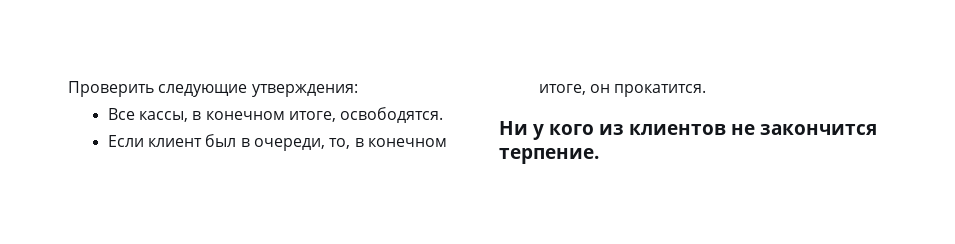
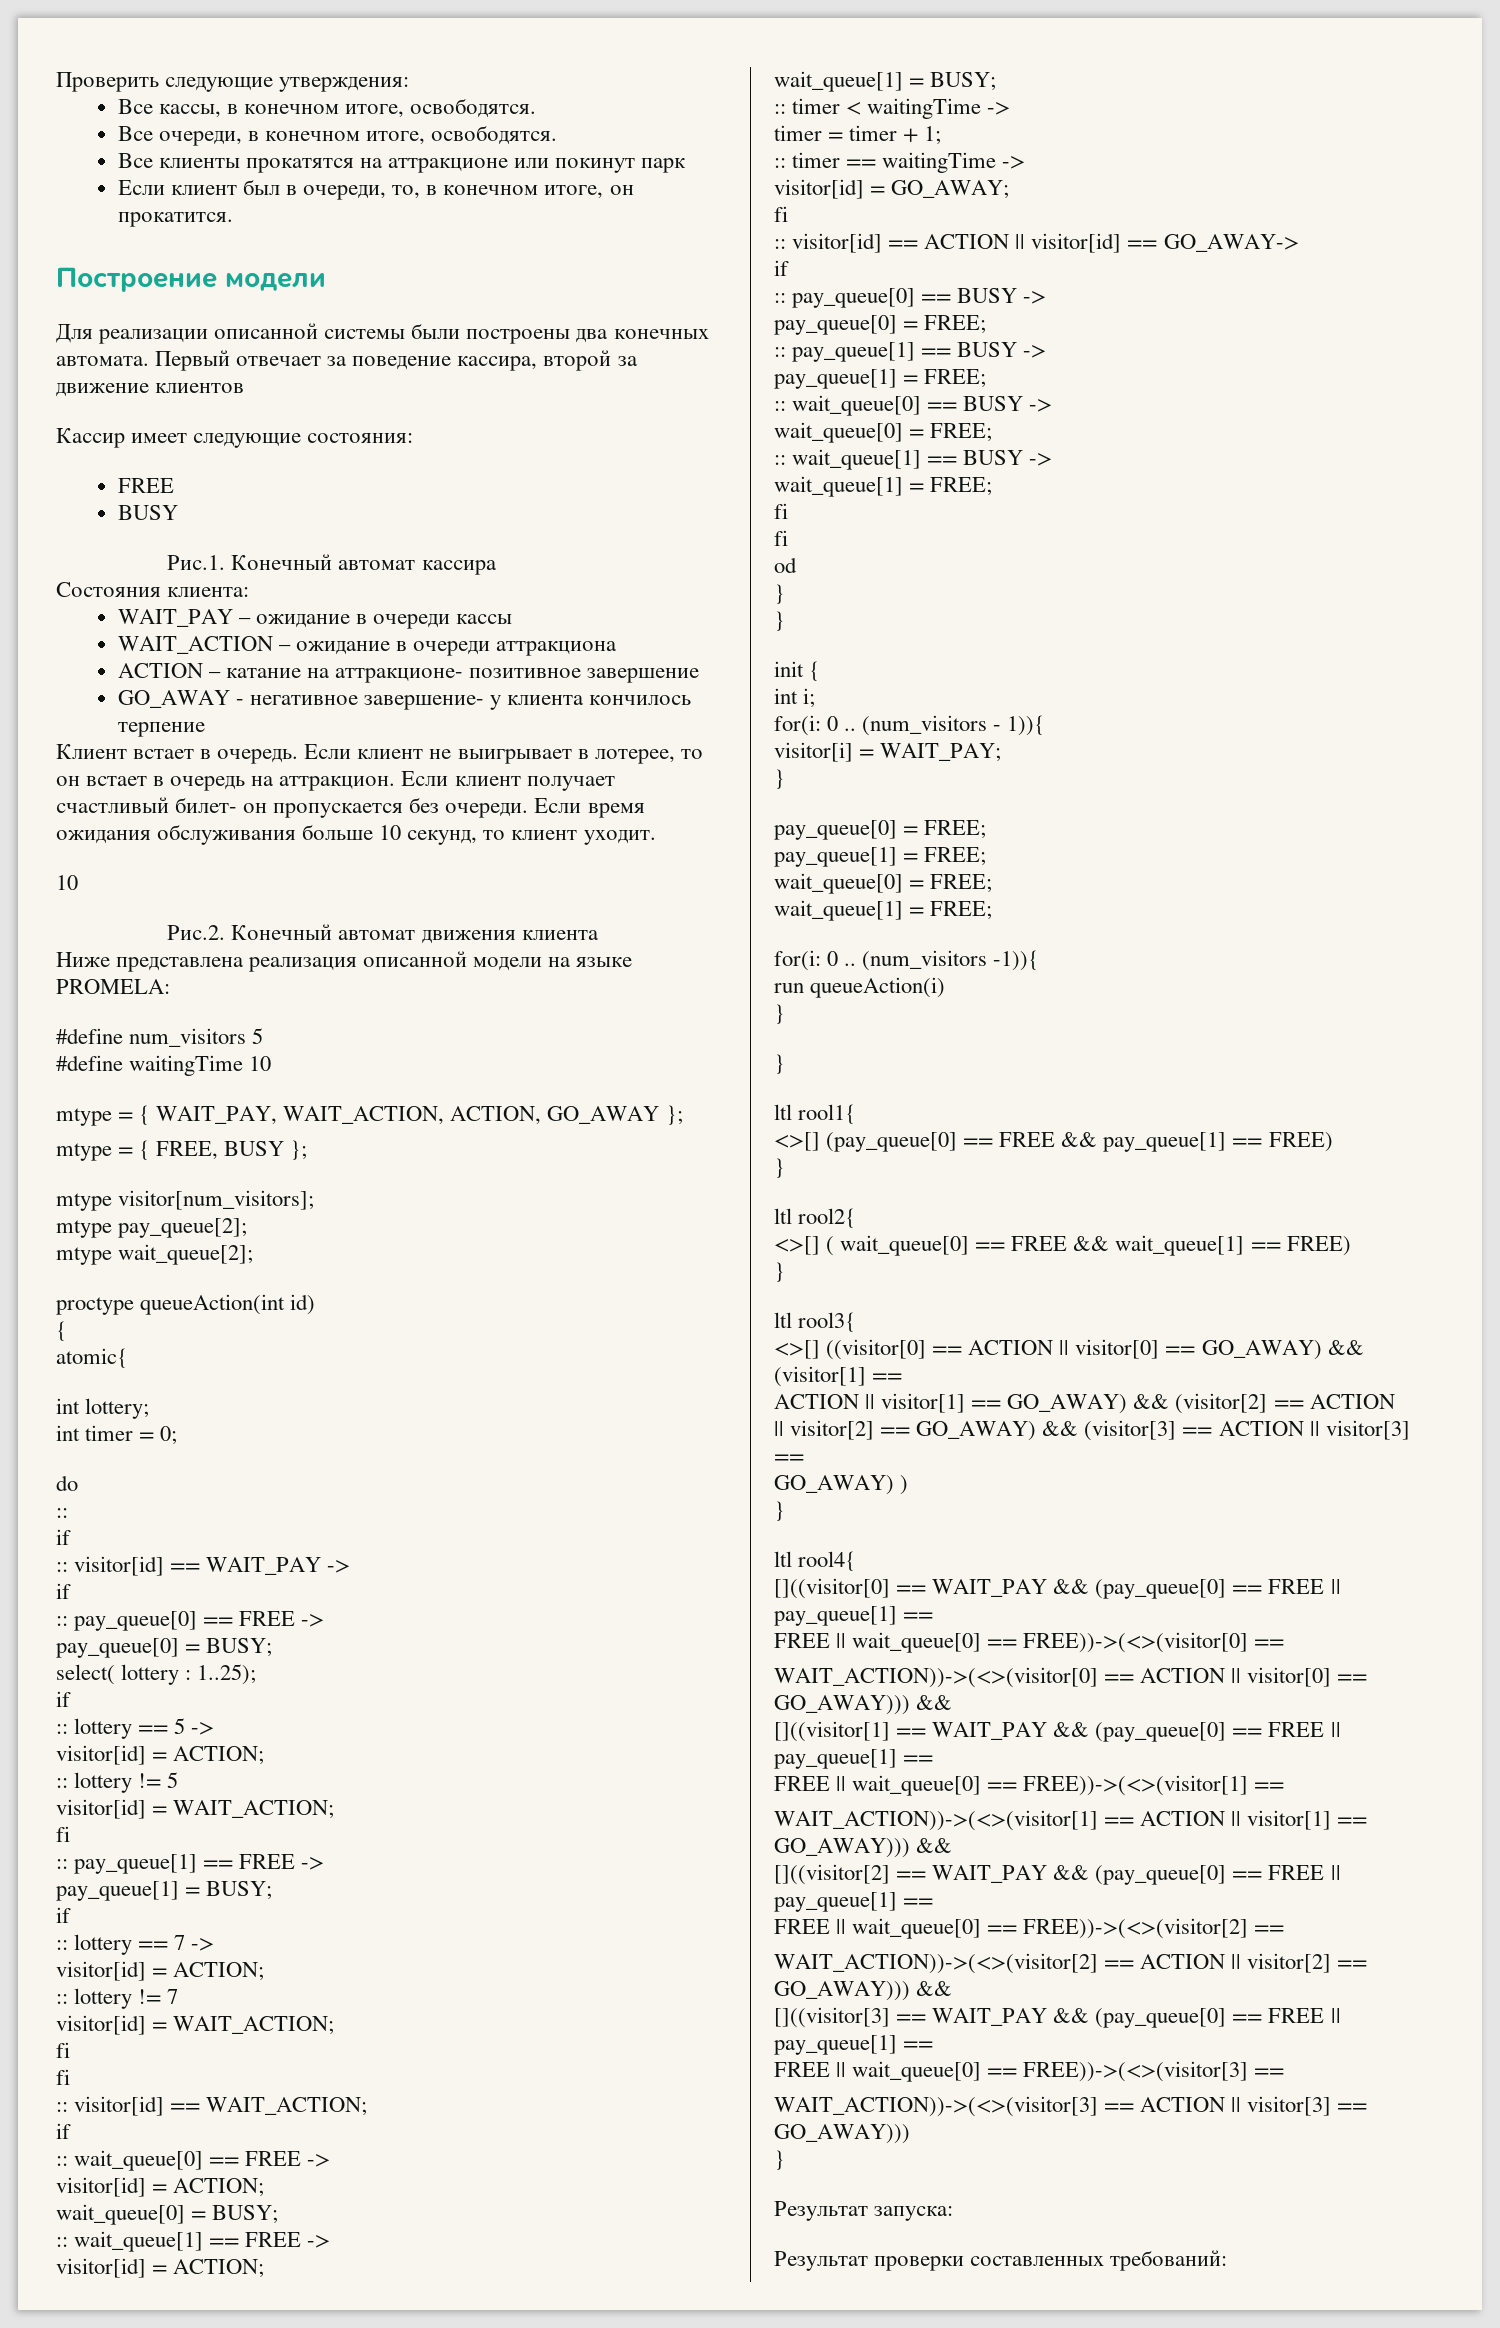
+ Все очереди, в конечном итоге, освободятся.
+ Все клиенты прокатятся на аттракционе или покинут парк
- Ни у кого из клиентов не закончится терпение.
+ Построение модели
+ Для реализации описанной системы были построены два конечных автомата. Первый отвечает за поведение кассира, второй за движение клиентов
+ Кассир имеет следующие состояния:
+ FREE
+ BUSY
+ Рис.1. Конечный автомат кассира
+ Состояния клиента:
+ WAIT_PAY – ожидание в очереди кассы
+ WAIT_ACTION – ожидание в очереди аттракциона
+ ACTION – катание на аттракционе- позитивное завершение
+ GO_AWAY - негативное завершение- у клиента кончилось терпение
+ Клиент встает в очередь. Если клиент не выигрывает в лотерее, то он встает в очередь на аттракцион. Если клиент получает счастливый билет- он пропускается без очереди. Если время ожидания обслуживания больше 10 секунд, то клиент уходит.
+ 10
+ Рис.2. Конечный автомат движения клиента
+ Ниже представлена реализация описанной модели на языке PROMELA:
+ #define num_visitors 5
+ #define waitingTime 10
+ mtype = { WAIT_PAY, WAIT_ACTION, ACTION, GO_AWAY };
+ mtype = { FREE, BUSY };
+ mtype visitor[num_visitors];
+ mtype pay_queue[2];
+ mtype wait_queue[2];
+ proctype queueAction(int id)
+ {
+ atomic{
+ int lottery;
+ int timer = 0;
+ do
+ ::
+ if
+ :: visitor[id] == WAIT_PAY ->
+ if
+ :: pay_queue[0] == FREE ->
+ pay_queue[0] = BUSY;
+ select( lottery : 1..25);
+ if
+ :: lottery == 5 ->
+ visitor[id] = ACTION;
+ :: lottery != 5
+ visitor[id] = WAIT_ACTION;
+ fi
+ :: pay_queue[1] == FREE ->
+ pay_queue[1] = BUSY;
+ if
+ :: lottery == 7 ->
+ visitor[id] = ACTION;
+ :: lottery != 7
+ visitor[id] = WAIT_ACTION;
+ fi
+ fi
+ :: visitor[id] == WAIT_ACTION;
+ if
+ :: wait_queue[0] == FREE ->
+ visitor[id] = ACTION;
+ wait_queue[0] = BUSY;
+ :: wait_queue[1] == FREE ->
+ visitor[id] = ACTION;
+ wait_queue[1] = BUSY;
+ :: timer < waitingTime ->
+ timer = timer + 1;
+ :: timer == waitingTime ->
+ visitor[id] = GO_AWAY;
+ fi
+ :: visitor[id] == ACTION || visitor[id] == GO_AWAY->
+ if
+ :: pay_queue[0] == BUSY ->
+ pay_queue[0] = FREE;
+ :: pay_queue[1] == BUSY ->
+ pay_queue[1] = FREE;
+ :: wait_queue[0] == BUSY ->
+ wait_queue[0] = FREE;
+ :: wait_queue[1] == BUSY ->
+ wait_queue[1] = FREE;
+ fi
+ fi
+ od
+ }
+ }
+ init {
+ int i;
+ for(i: 0 .. (num_visitors - 1)){
+ visitor[i] = WAIT_PAY;
+ }
+ pay_queue[0] = FREE;
+ pay_queue[1] = FREE;
+ wait_queue[0] = FREE;
+ wait_queue[1] = FREE;
+ for(i: 0 .. (num_visitors -1)){
+ run queueAction(i)
+ }
+ }
+ ltl rool1{
+ <>[] (pay_queue[0] == FREE && pay_queue[1] == FREE)
+ }
+ ltl rool2{
+ <>[] ( wait_queue[0] == FREE && wait_queue[1] == FREE)
+ }
+ ltl rool3{
+ <>[] ((visitor[0] == ACTION || visitor[0] == GO_AWAY) && (visitor[1] ==
+ ACTION || visitor[1] == GO_AWAY) && (visitor[2] == ACTION
+ || visitor[2] == GO_AWAY) && (visitor[3] == ACTION || visitor[3] ==
+ GO_AWAY) )
+ }
+ ltl rool4{
+ []((visitor[0] == WAIT_PAY && (pay_queue[0] == FREE || pay_queue[1] ==
+ FREE || wait_queue[0] == FREE))->(<>(visitor[0] ==
+ WAIT_ACTION))->(<>(visitor[0] == ACTION || visitor[0] == GO_AWAY))) &&
+ []((visitor[1] == WAIT_PAY && (pay_queue[0] == FREE || pay_queue[1] ==
+ FREE || wait_queue[0] == FREE))->(<>(visitor[1] ==
+ WAIT_ACTION))->(<>(visitor[1] == ACTION || visitor[1] == GO_AWAY))) &&
+ []((visitor[2] == WAIT_PAY && (pay_queue[0] == FREE || pay_queue[1] ==
+ FREE || wait_queue[0] == FREE))->(<>(visitor[2] ==
+ WAIT_ACTION))->(<>(visitor[2] == ACTION || visitor[2] == GO_AWAY))) &&
+ []((visitor[3] == WAIT_PAY && (pay_queue[0] == FREE || pay_queue[1] ==
+ FREE || wait_queue[0] == FREE))->(<>(visitor[3] ==
+ WAIT_ACTION))->(<>(visitor[3] == ACTION || visitor[3] == GO_AWAY)))
+ }
+ Результат запуска:
+ Результат проверки составленных требований:

